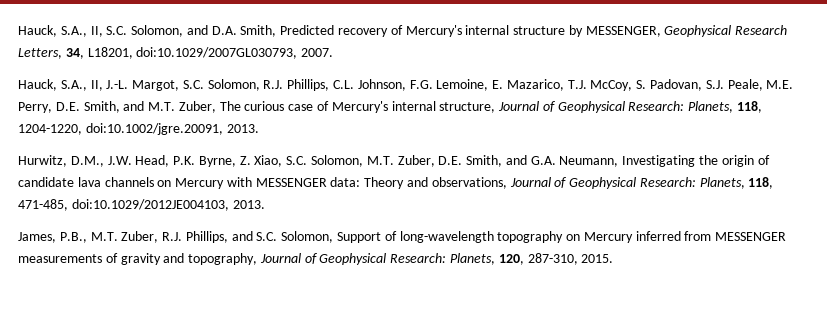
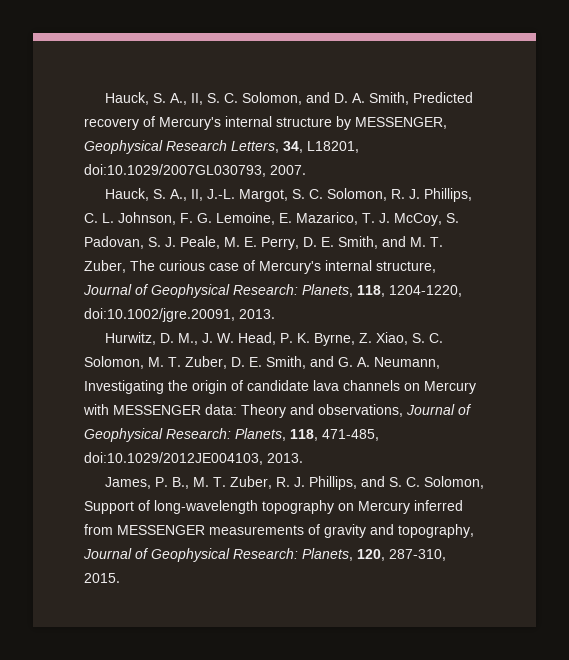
- Hauck, S.A., II, S.C. Solomon, and D.A. Smith, Predicted recovery of Mercury's internal structure by MESSENGER, Geophysical Research Letters, 34, L18201, doi:10.1029/2007GL030793, 2007.
+ Hauck, S. A., II, S. C. Solomon, and D. A. Smith, Predicted recovery of Mercury's internal structure by MESSENGER, Geophysical Research Letters, 34, L18201, doi:10.1029/2007GL030793, 2007.
- Hauck, S.A., II, J.-L. Margot, S.C. Solomon, R.J. Phillips, C.L. Johnson, F.G. Lemoine, E. Mazarico, T.J. McCoy, S. Padovan, S.J. Peale, M.E. Perry, D.E. Smith, and M.T. Zuber, The curious case of Mercury's internal structure, Journal of Geophysical Research: Planets, 118, 1204-1220, doi:10.1002/jgre.20091, 2013.
+ Hauck, S. A., II, J.-L. Margot, S. C. Solomon, R. J. Phillips, C. L. Johnson, F. G. Lemoine, E. Mazarico, T. J. McCoy, S. Padovan, S. J. Peale, M. E. Perry, D. E. Smith, and M. T. Zuber, The curious case of Mercury's internal structure, Journal of Geophysical Research: Planets, 118, 1204-1220, doi:10.1002/jgre.20091, 2013.
- Hurwitz, D.M., J.W. Head, P.K. Byrne, Z. Xiao, S.C. Solomon, M.T. Zuber, D.E. Smith, and G.A. Neumann, Investigating the origin of candidate lava channels on Mercury with MESSENGER data: Theory and observations, Journal of Geophysical Research: Planets, 118, 471-485, doi:10.1029/2012JE004103, 2013.
+ Hurwitz, D. M., J. W. Head, P. K. Byrne, Z. Xiao, S. C. Solomon, M. T. Zuber, D. E. Smith, and G. A. Neumann, Investigating the origin of candidate lava channels on Mercury with MESSENGER data: Theory and observations, Journal of Geophysical Research: Planets, 118, 471-485, doi:10.1029/2012JE004103, 2013.
- James, P.B., M.T. Zuber, R.J. Phillips, and S.C. Solomon, Support of long-wavelength topography on Mercury inferred from MESSENGER measurements of gravity and topography, Journal of Geophysical Research: Planets, 120, 287-310, 2015.
+ James, P. B., M. T. Zuber, R. J. Phillips, and S. C. Solomon, Support of long-wavelength topography on Mercury inferred from MESSENGER measurements of gravity and topography, Journal of Geophysical Research: Planets, 120, 287-310, 2015.

